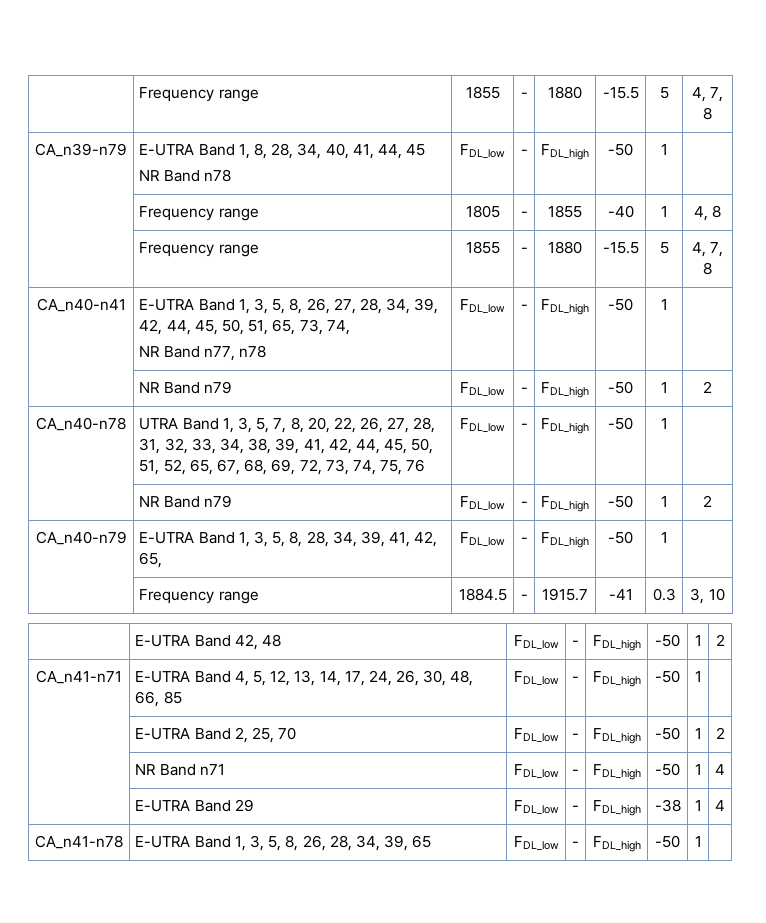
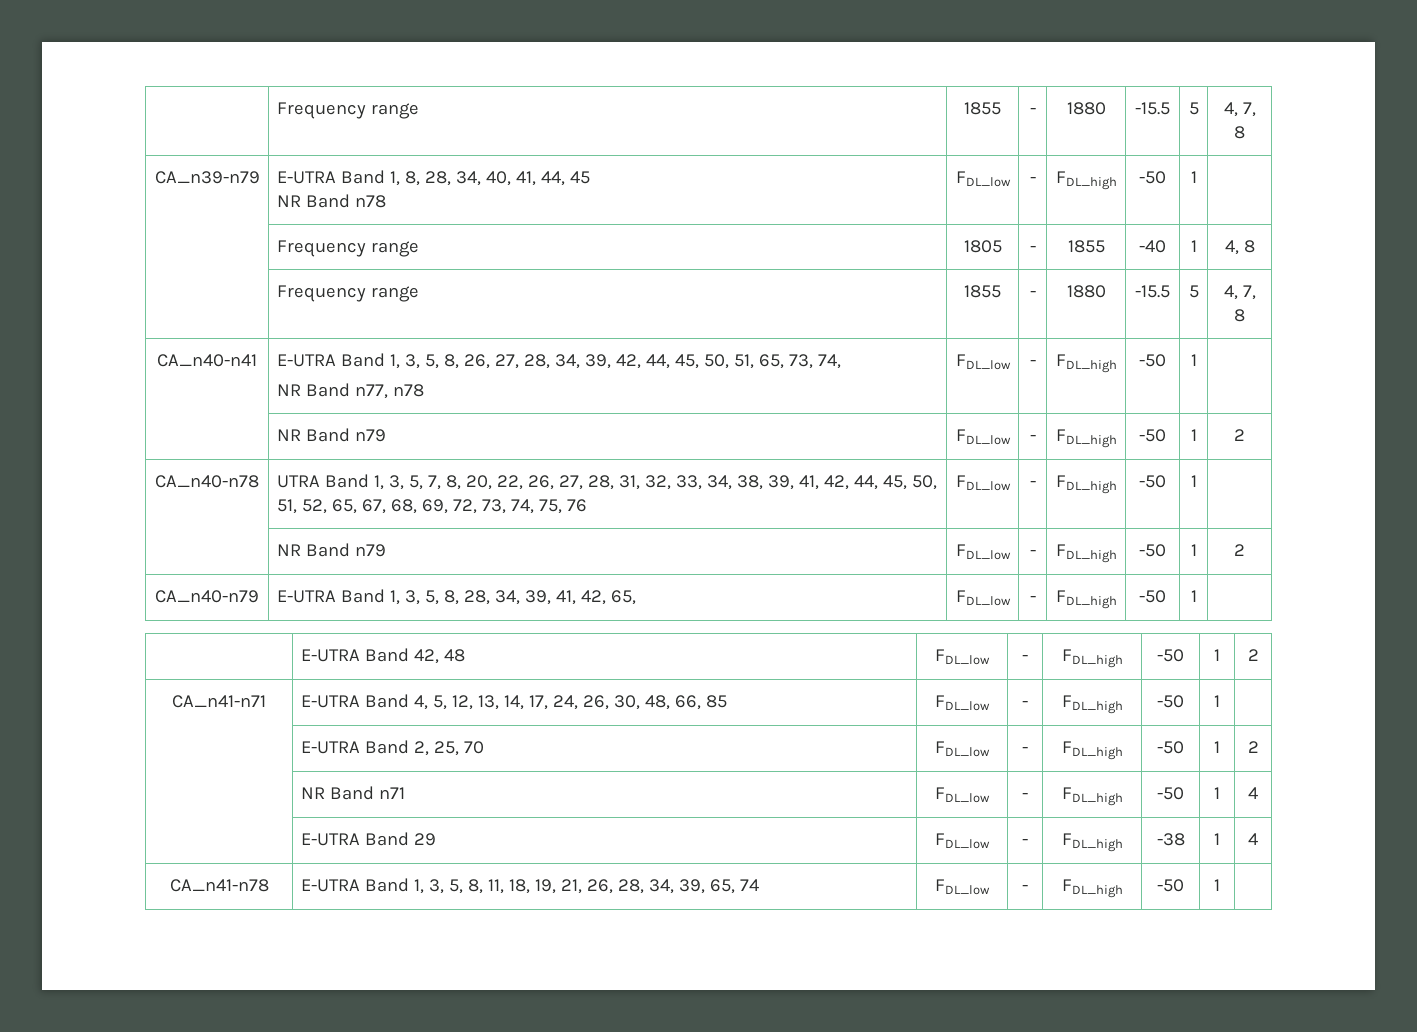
- | Frequency range | 1884.5 | - | 1915.7 | -41 | 0.3 | 3, 10
- CA_n41-n78 | E-UTRA Band 1, 3, 5, 8, 26, 28, 34, 39, 65 | FDL_low | - | FDL_high | -50 | 1 |
+ CA_n41-n78 | E-UTRA Band 1, 3, 5, 8, 11, 18, 19, 21, 26, 28, 34, 39, 65, 74 | FDL_low | - | FDL_high | -50 | 1 |

